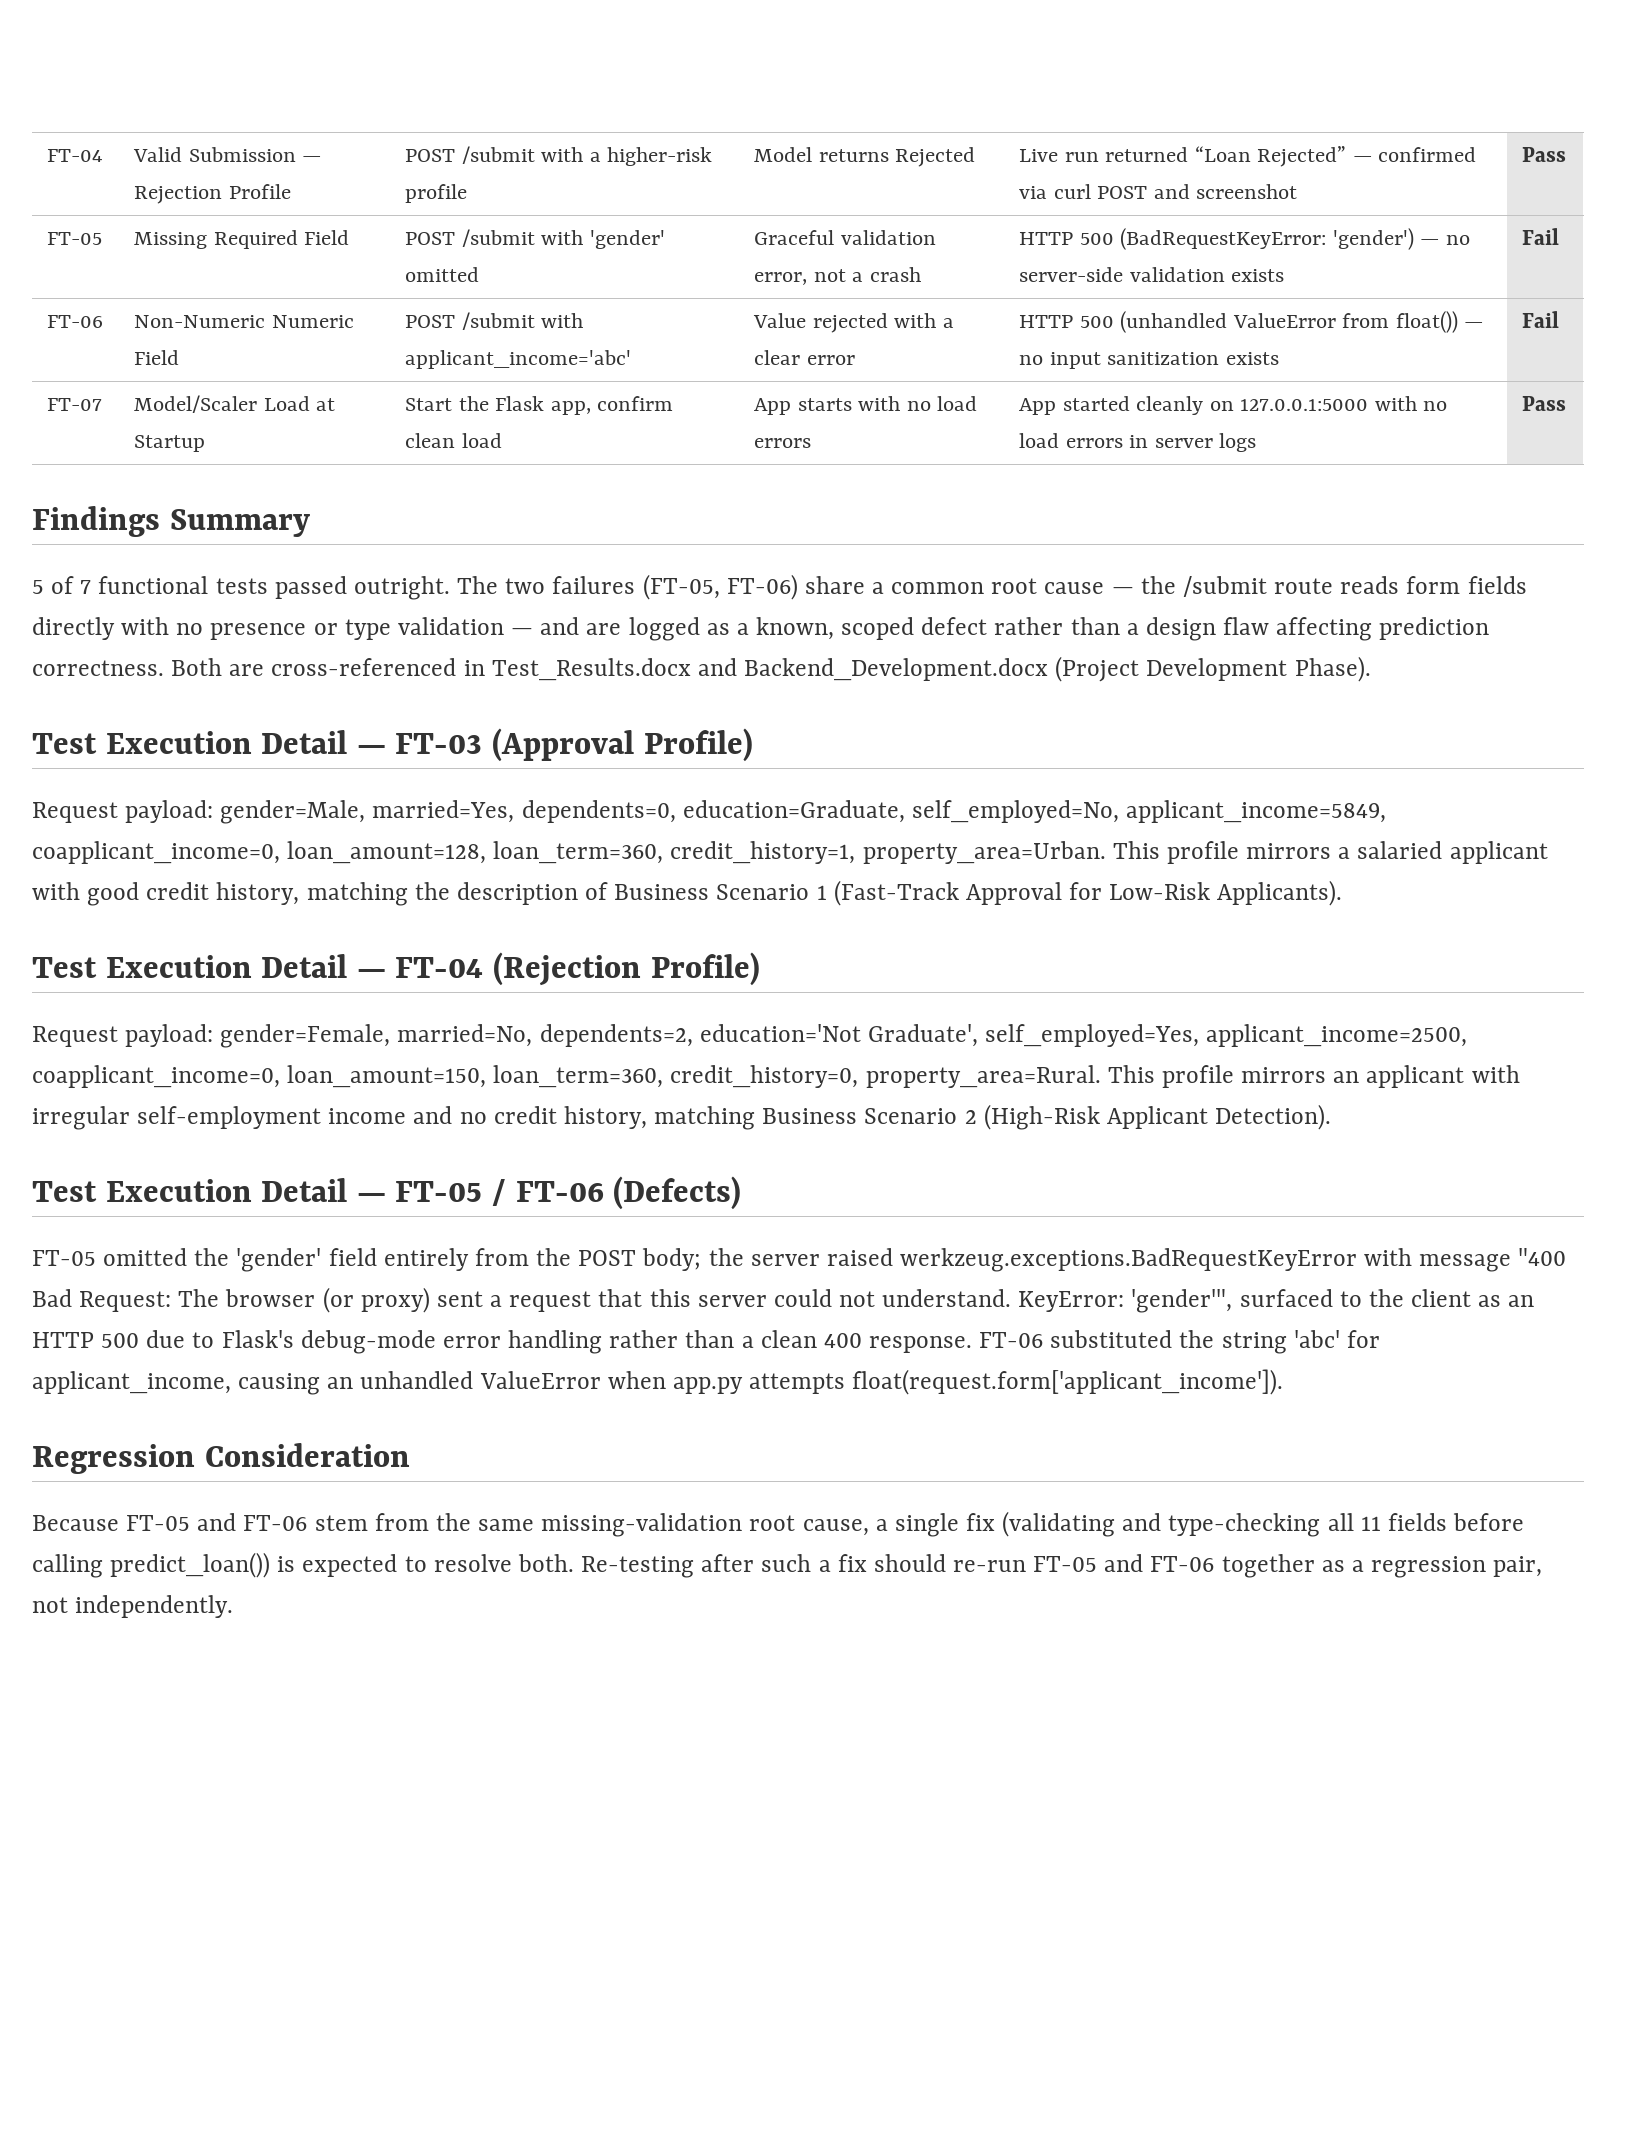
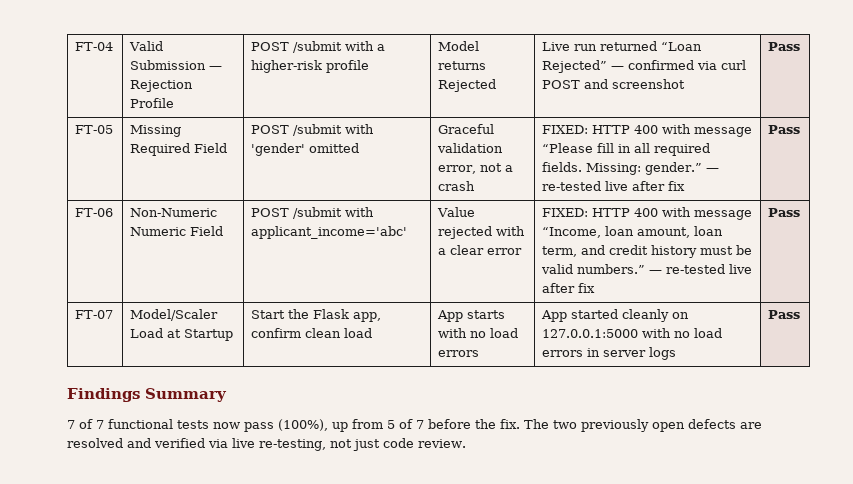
- FT-05 | Missing Required Field | POST /submit with 'gender' omitted | Graceful validation error, not a crash | HTTP 500 (BadRequestKeyError: 'gender') — no server-side validation exists | Fail
+ FT-05 | Missing Required Field | POST /submit with 'gender' omitted | Graceful validation error, not a crash | FIXED: HTTP 400 with message “Please fill in all required fields. Missing: gender.” — re-tested live after fix | Pass
- FT-06 | Non-Numeric Numeric Field | POST /submit with applicant_income='abc' | Value rejected with a clear error | HTTP 500 (unhandled ValueError from float()) — no input sanitization exists | Fail
+ FT-06 | Non-Numeric Numeric Field | POST /submit with applicant_income='abc' | Value rejected with a clear error | FIXED: HTTP 400 with message “Income, loan amount, loan term, and credit history must be valid numbers.” — re-tested live after fix | Pass
- 5 of 7 functional tests passed outright. The two failures (FT-05, FT-06) share a common root cause — the /submit route reads form fields directly with no presence or type validation — and are logged as a known, scoped defect rather than a design flaw affecting prediction correctness. Both are cross-referenced in Test_Results.docx and Backend_Development.docx (Project Development Phase).
- Test Execution Detail — FT-03 (Approval Profile)
- Request payload: gender=Male, married=Yes, dependents=0, education=Graduate, self_employed=No, applicant_income=5849, coapplicant_income=0, loan_amount=128, loan_term=360, credit_history=1, property_area=Urban. This profile mirrors a salaried applicant with good credit history, matching the description of Business Scenario 1 (Fast-Track Approval for Low-Risk Applicants).
- Test Execution Detail — FT-04 (Rejection Profile)
- Request payload: gender=Female, married=No, dependents=2, education='Not Graduate', self_employed=Yes, applicant_income=2500, coapplicant_income=0, loan_amount=150, loan_term=360, credit_history=0, property_area=Rural. This profile mirrors an applicant with irregular self-employment income and no credit history, matching Business Scenario 2 (High-Risk Applicant Detection).
- Test Execution Detail — FT-05 / FT-06 (Defects)
- FT-05 omitted the 'gender' field entirely from the POST body; the server raised werkzeug.exceptions.BadRequestKeyError with message "400 Bad Request: The browser (or proxy) sent a request that this server could not understand. KeyError: 'gender'", surfaced to the client as an HTTP 500 due to Flask's debug-mode error handling rather than a clean 400 response. FT-06 substituted the string 'abc' for applicant_income, causing an unhandled ValueError when app.py attempts float(request.form['applicant_income']).
- Regression Consideration
- Because FT-05 and FT-06 stem from the same missing-validation root cause, a single fix (validating and type-checking all 11 fields before calling predict_loan()) is expected to resolve both. Re-testing after such a fix should re-run FT-05 and FT-06 together as a regression pair, not independently.
+ 7 of 7 functional tests now pass (100%), up from 5 of 7 before the fix. The two previously open defects are resolved and verified via live re-testing, not just code review.

